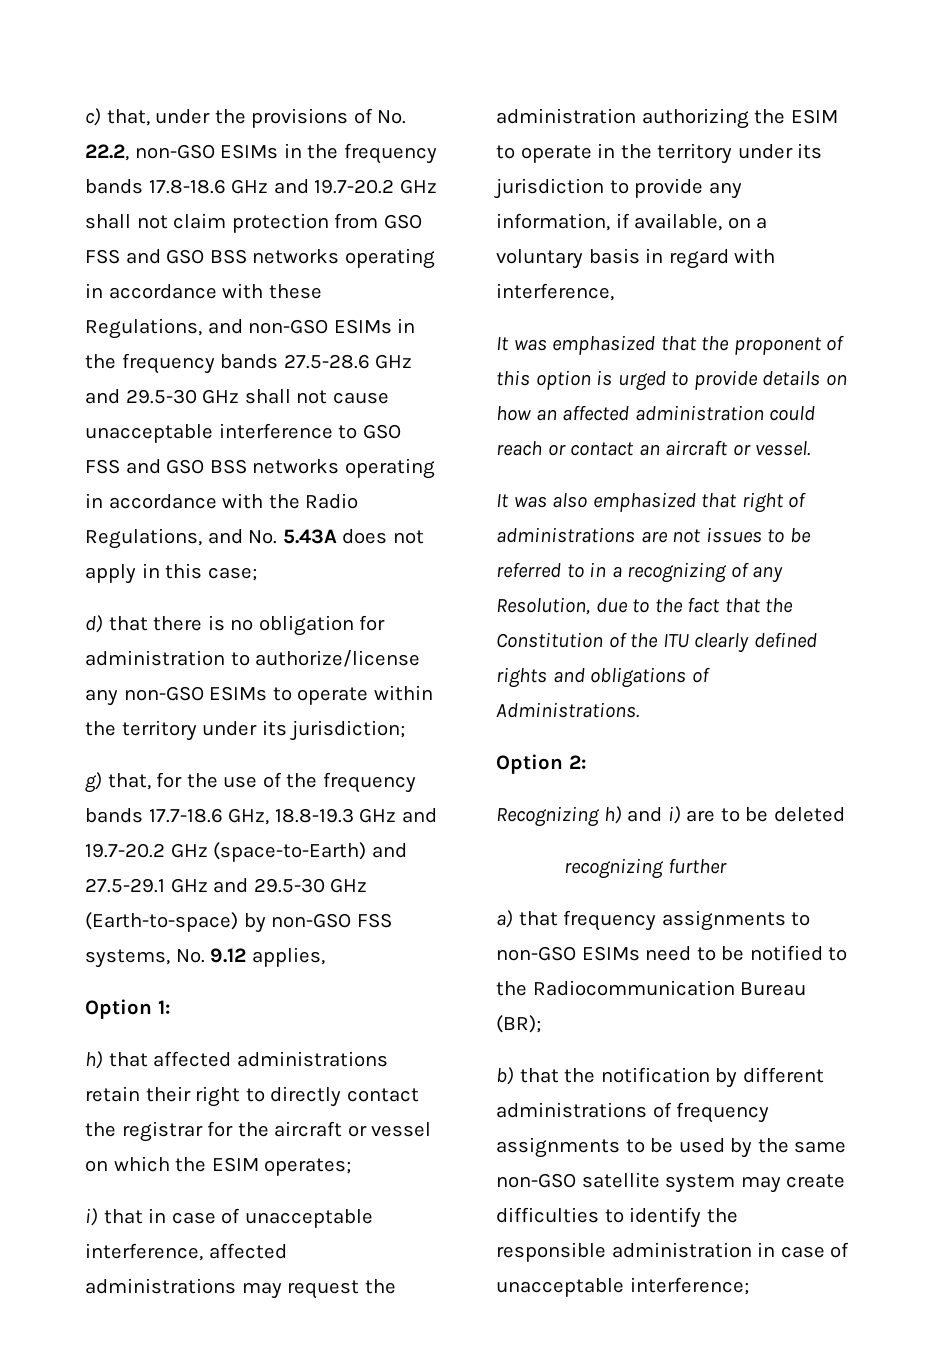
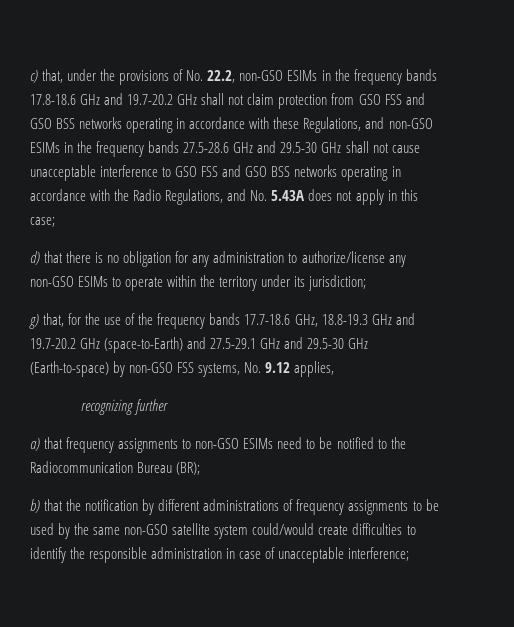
- d) that there is no obligation for administration to authorize/license any non-GSO ESIMs to operate within the territory under its jurisdiction;
+ d) that there is no obligation for any administration to authorize/license any non-GSO ESIMs to operate within the territory under its jurisdiction;
- Option 1:
- h) that affected administrations retain their right to directly contact the registrar for the aircraft or vessel on which the ESIM operates;
- i) that in case of unacceptable interference, affected administrations may request the administration authorizing the ESIM to operate in the territory under its jurisdiction to provide any information, if available, on a voluntary basis in regard with interference,
- It was emphasized that the proponent of this option is urged to provide details on how an affected administration could reach or contact an aircraft or vessel.
- It was also emphasized that right of administrations are not issues to be referred to in a recognizing of any Resolution, due to the fact that the Constitution of the ITU clearly defined rights and obligations of Administrations.
- Option 2:
- Recognizing h) and i) are to be deleted
- b) that the notification by different administrations of frequency assignments to be used by the same non-GSO satellite system may create difficulties to identify the responsible administration in case of unacceptable interference;
+ b) that the notification by different administrations of frequency assignments to be used by the same non-GSO satellite system could/would create difficulties to identify the responsible administration in case of unacceptable interference;

